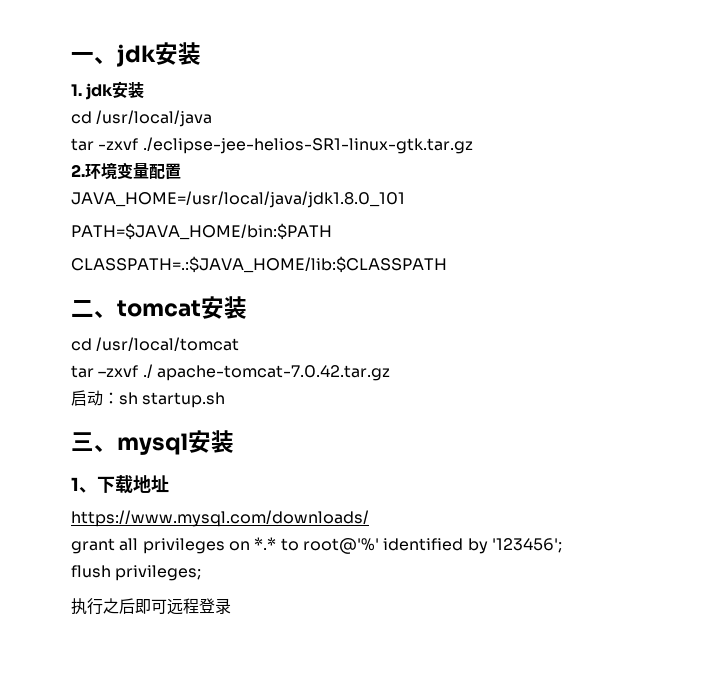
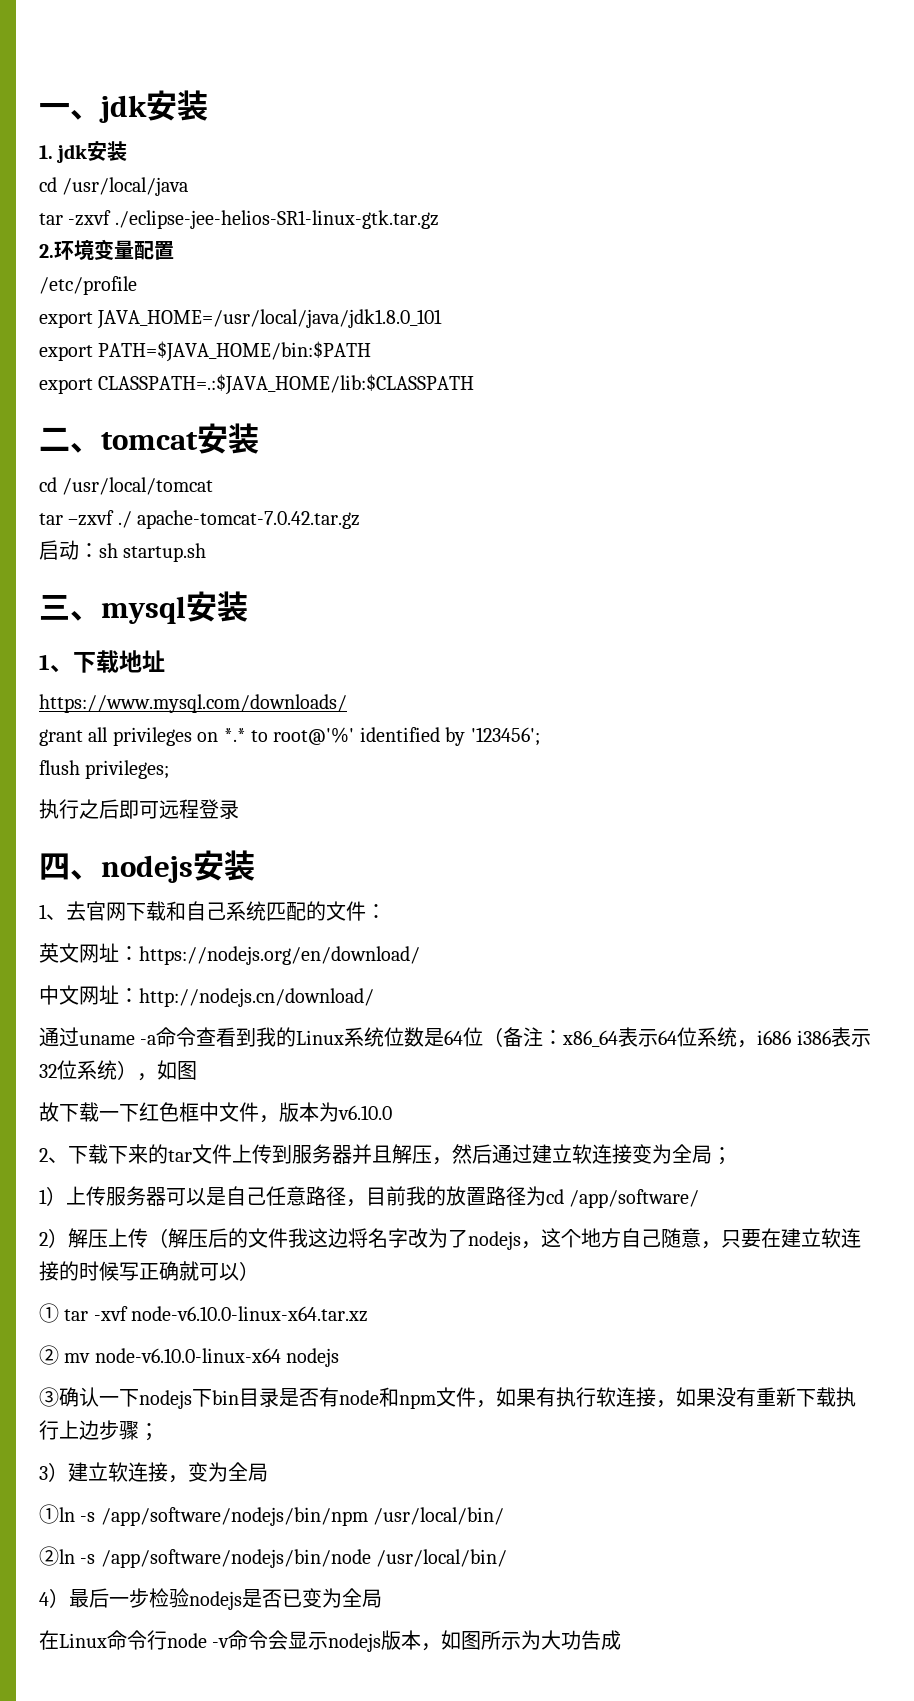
- JAVA_HOME=/usr/local/java/jdk1.8.0_101
+ /etc/profile
+ export JAVA_HOME=/usr/local/java/jdk1.8.0_101
- PATH=$JAVA_HOME/bin:$PATH
+ export PATH=$JAVA_HOME/bin:$PATH
- CLASSPATH=.:$JAVA_HOME/lib:$CLASSPATH
+ export CLASSPATH=.:$JAVA_HOME/lib:$CLASSPATH
+ 四、nodejs安装
+ 1、去官网下载和自己系统匹配的文件：
+ 英文网址：https://nodejs.org/en/download/
+ 中文网址：http://nodejs.cn/download/
+ 通过uname -a命令查看到我的Linux系统位数是64位（备注：x86_64表示64位系统，i686 i386表示32位系统），如图
+ 故下载一下红色框中文件，版本为v6.10.0
+ 2、下载下来的tar文件上传到服务器并且解压，然后通过建立软连接变为全局；
+ 1）上传服务器可以是自己任意路径，目前我的放置路径为cd /app/software/
+ 2）解压上传（解压后的文件我这边将名字改为了nodejs，这个地方自己随意，只要在建立软连接的时候写正确就可以）
+ ① tar -xvf node-v6.10.0-linux-x64.tar.xz
+ ② mv node-v6.10.0-linux-x64 nodejs
+ ③确认一下nodejs下bin目录是否有node和npm文件，如果有执行软连接，如果没有重新下载执行上边步骤；
+ 3）建立软连接，变为全局
+ ①ln -s /app/software/nodejs/bin/npm /usr/local/bin/
+ ②ln -s /app/software/nodejs/bin/node /usr/local/bin/
+ 4）最后一步检验nodejs是否已变为全局
+ 在Linux命令行node -v命令会显示nodejs版本，如图所示为大功告成

